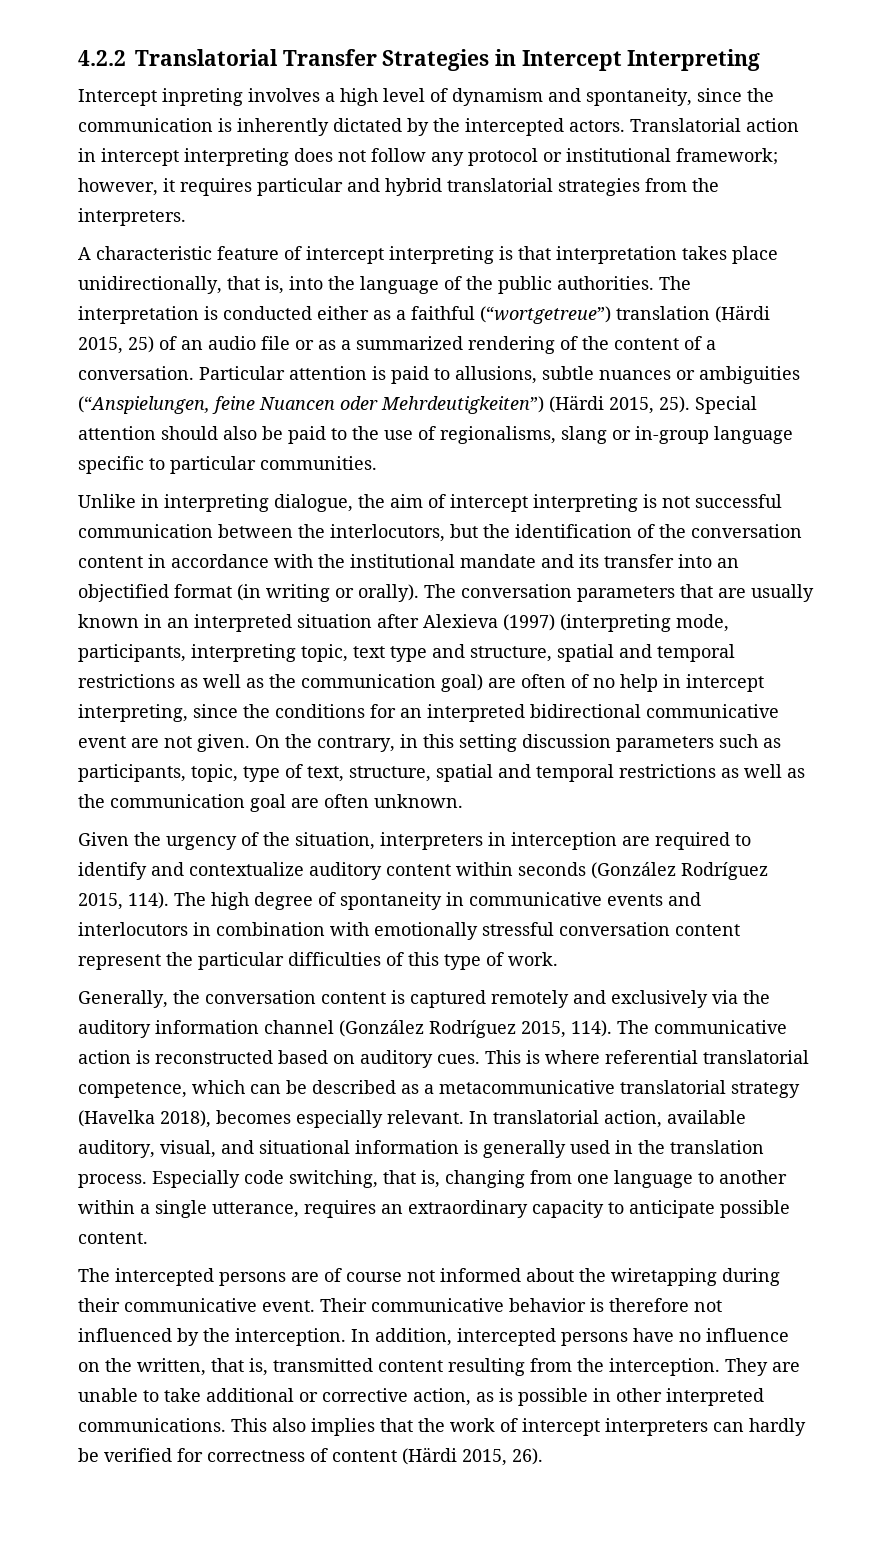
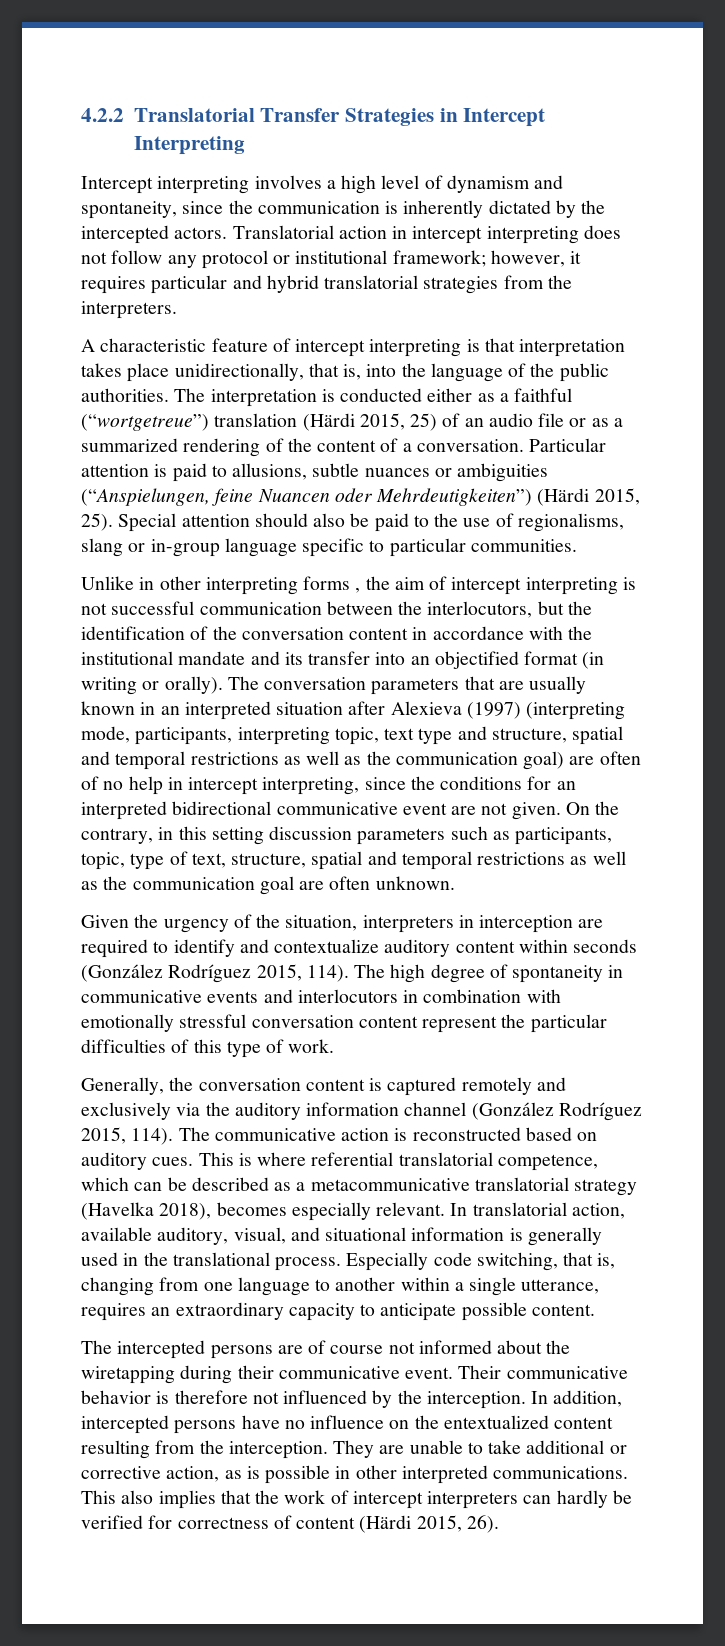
- Intercept inpreting involves a high level of dynamism and spontaneity, since the communication is inherently dictated by the intercepted actors.
+ Intercept interpreting involves a high level of dynamism and spontaneity, since the communication is inherently dictated by the intercepted actors.
- Unlike in interpreting dialogue, the aim of intercept interpreting is not successful communication between the interlocutors, but the identification of the conversation content in accordance with the institutional mandate and its transfer into an objectified format (in writing or orally).
+ Unlike in other interpreting forms , the aim of intercept interpreting is not successful communication between the interlocutors, but the identification of the conversation content in accordance with the institutional mandate and its transfer into an objectified format (in writing or orally).
- In translatorial action, available auditory, visual, and situational information is generally used in the translation process.
+ In translatorial action, available auditory, visual, and situational information is generally used in the translational process.
- In addition, intercepted persons have no influence on the written, that is, transmitted content resulting from the interception.
+ In addition, intercepted persons have no influence on the entextualized content resulting from the interception.

